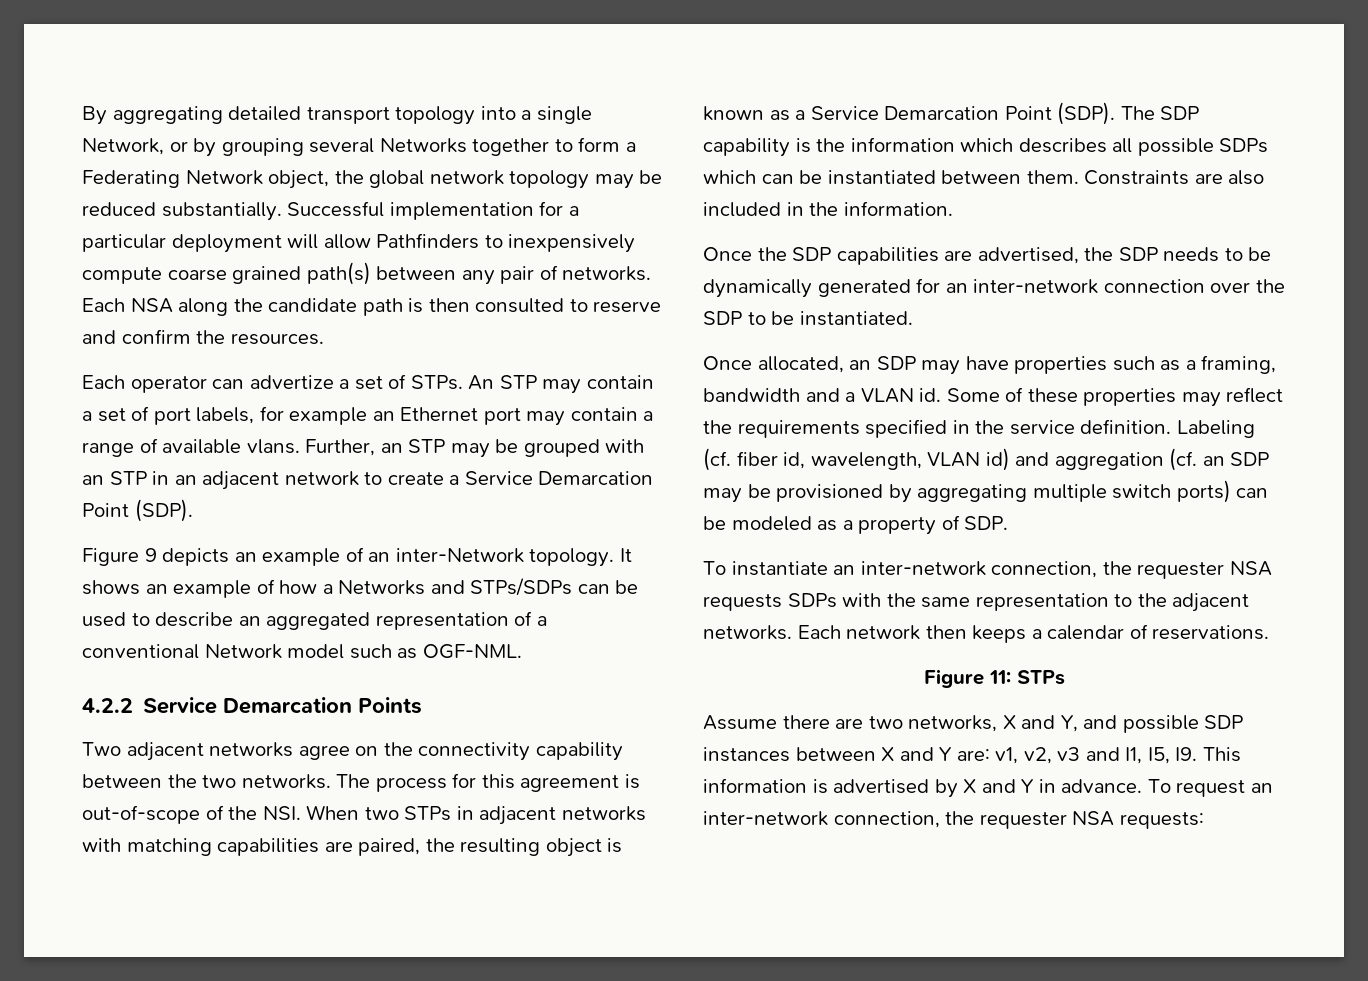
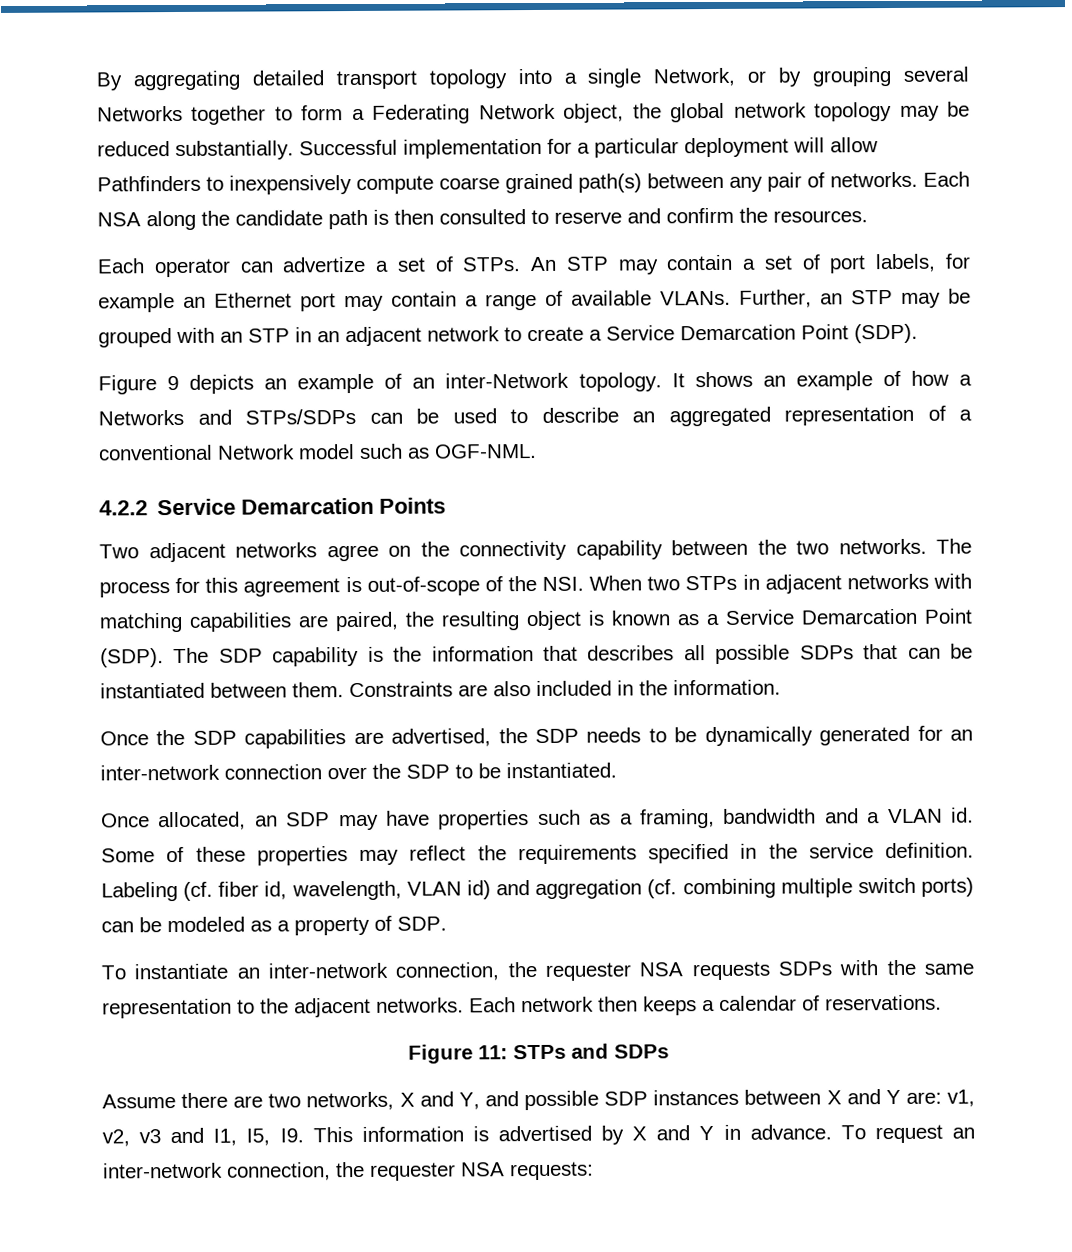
- An STP may contain a set of port labels, for example an Ethernet port may contain a range of available vlans.
+ An STP may contain a set of port labels, for example an Ethernet port may contain a range of available VLANs.
- The SDP capability is the information which describes all possible SDPs which can be instantiated between them.
+ The SDP capability is the information that describes all possible SDPs that can be instantiated between them.
- Labeling (cf. fiber id, wavelength, VLAN id) and aggregation (cf. an SDP may be provisioned by aggregating multiple switch ports) can be modeled as a property of SDP.
+ Labeling (cf. fiber id, wavelength, VLAN id) and aggregation (cf. combining multiple switch ports) can be modeled as a property of SDP.
- Figure 11: STPs
+ Figure 11: STPs and SDPs

